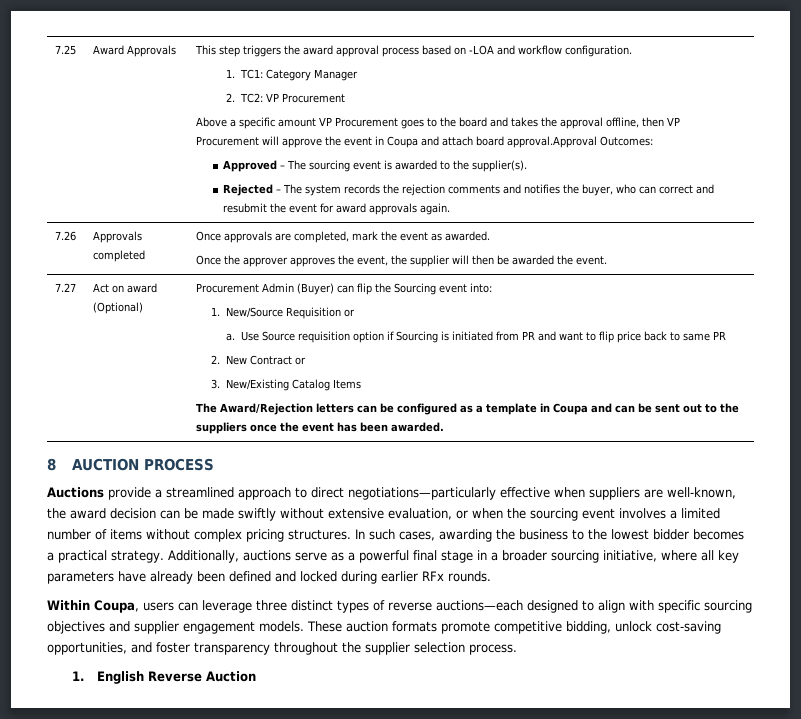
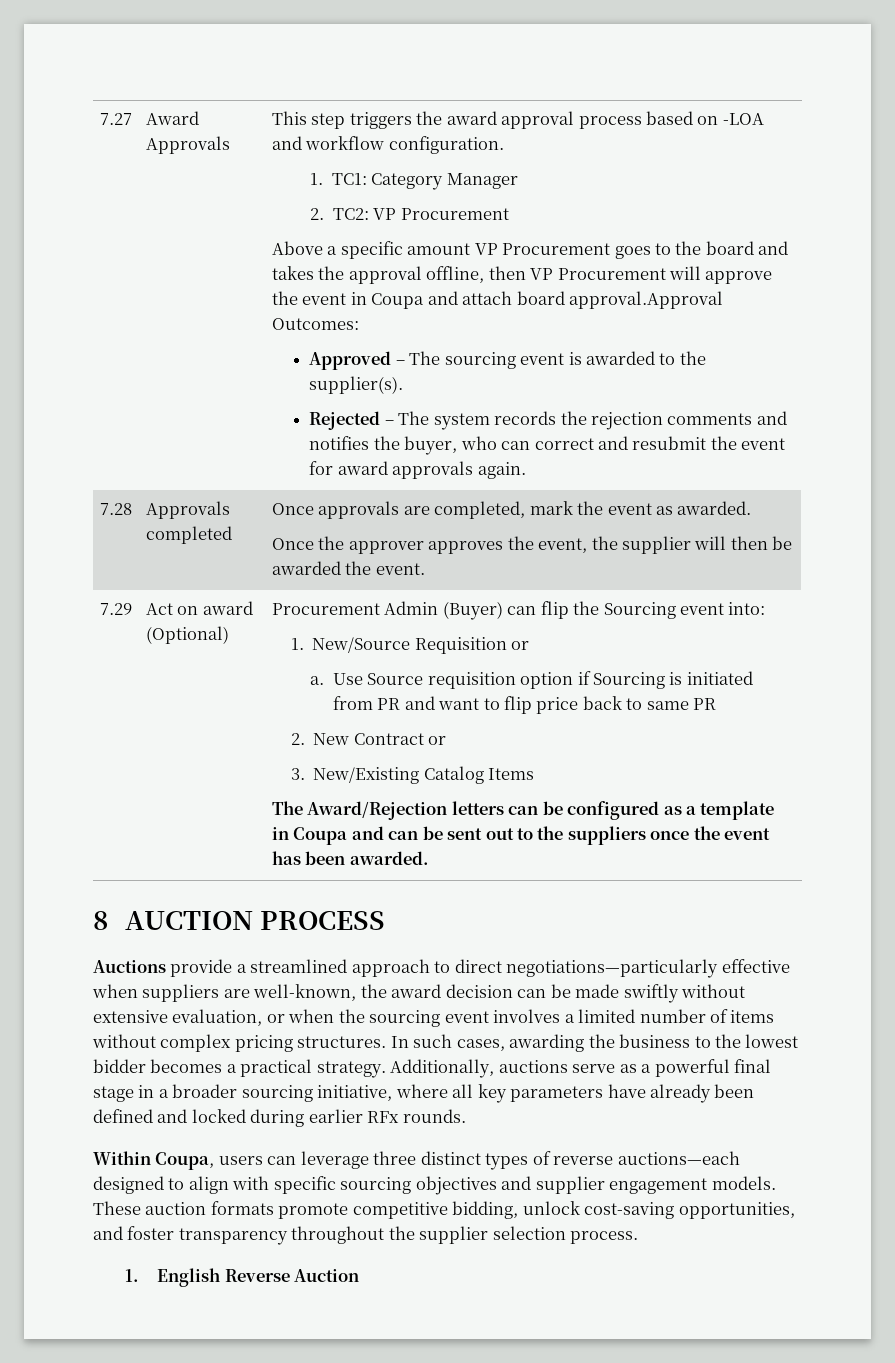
- 7.25
+ 7.27
- 7.26 | Approvals completed | Once approvals are completed, mark the event as awarded.
+ 7.28 | Approvals completed | Once approvals are completed, mark the event as awarded.
- 7.27
+ 7.29

